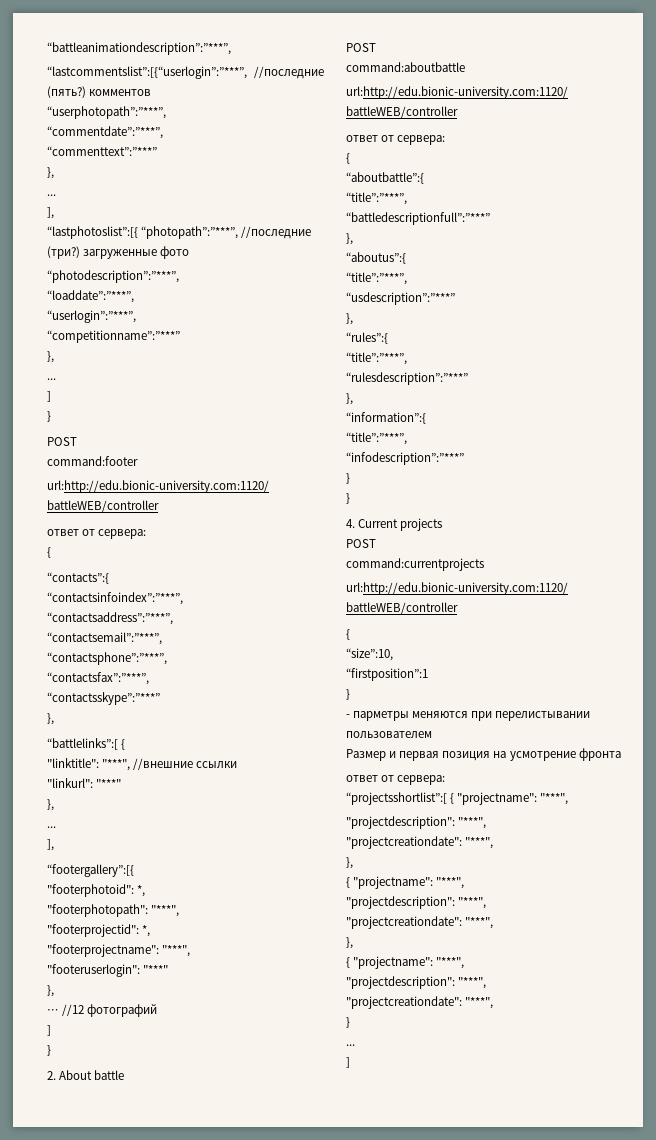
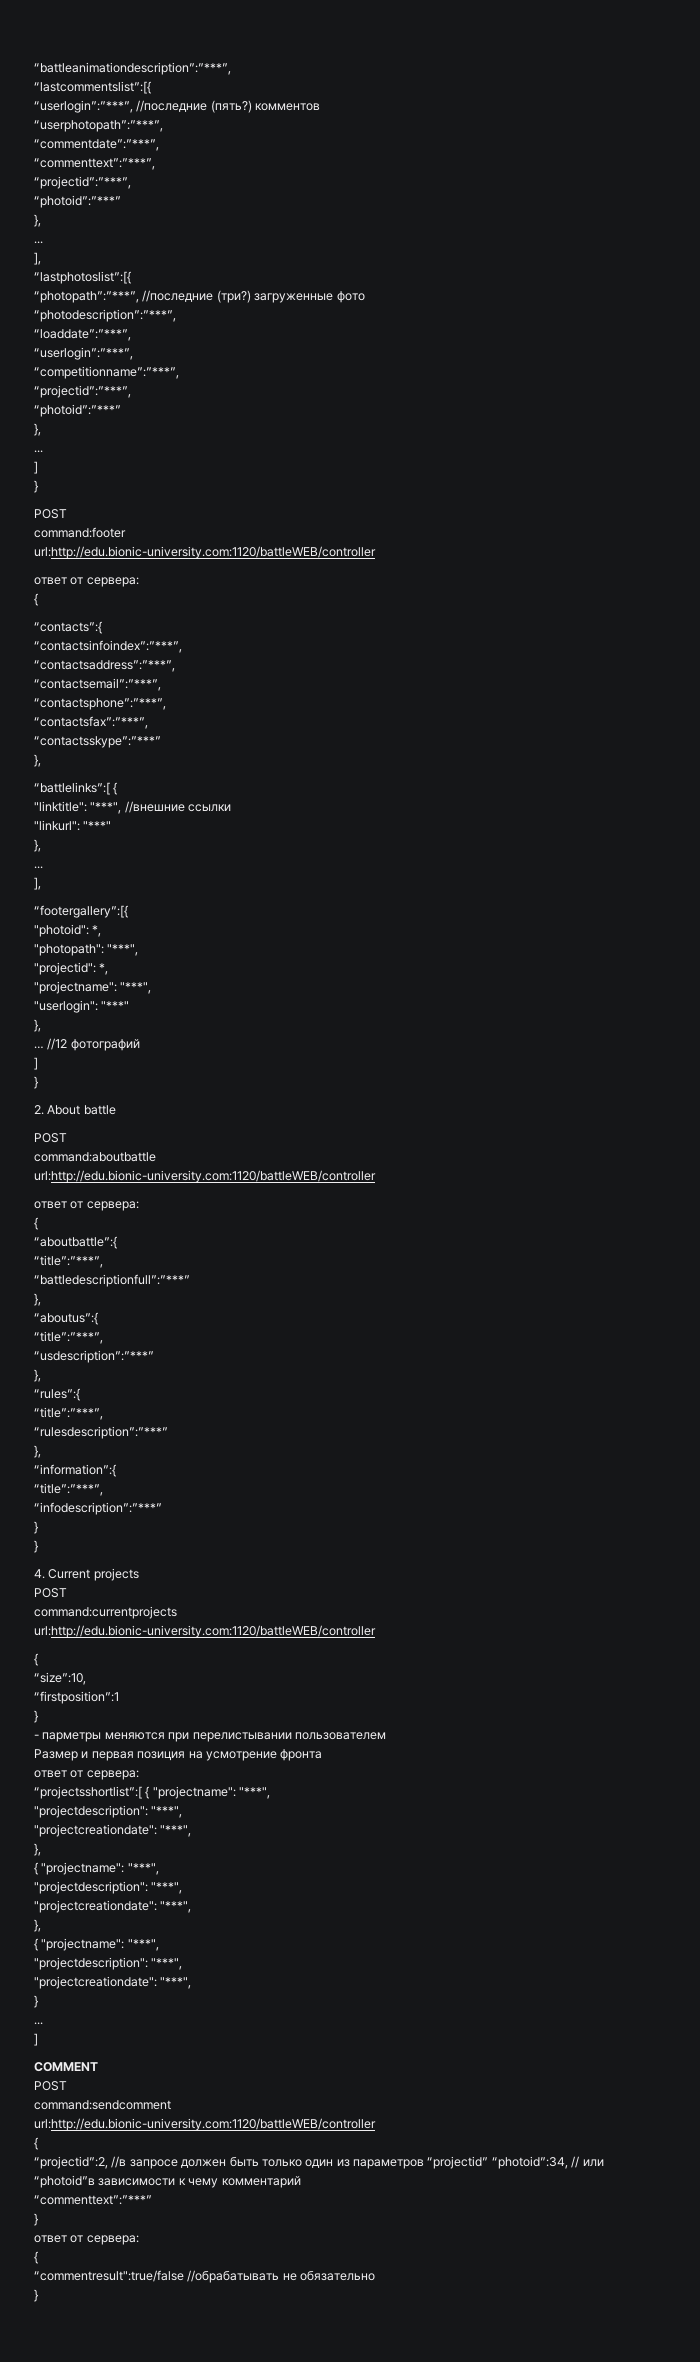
- “lastcommentslist”:[{“userlogin”:”***”, //последние (пять?) комментов
+ “lastcommentslist”:[{
+ “userlogin”:”***”, //последние (пять?) комментов
- “commenttext”:”***”
+ “commenttext”:”***”,
+ “projectid”:”***”,
+ “photoid”:”***”
- “lastphotoslist”:[{ “photopath”:”***”, //последние (три?) загруженные фото
+ “lastphotoslist”:[{
+ “photopath”:”***”, //последние (три?) загруженные фото
- “competitionname”:”***”
+ “competitionname”:”***”,
+ “projectid”:”***”,
+ “photoid”:”***”
- "footerphotoid": *,
- "footerphotopath": "***",
- "footerprojectid": *,
- "footerprojectname": "***",
- "footeruserlogin": "***"
+ "photoid": *,
+ "photopath": "***",
+ "projectid": *,
+ "projectname": "***",
+ "userlogin": "***"
+ COMMENT
+ POST
+ command:sendcomment
+ url:http://edu.bionic-university.com:1120/battleWEB/controller
+ {
+ “projectid”:2, //в запросе должен быть только один из параметров “projectid” “photoid”:34, // или “photoid”в зависимости к чему комментарий
+ “commenttext”:”***”
+ }
+ ответ от сервера:
+ {
+ “commentresult":true/false //обрабатывать не обязательно
+ }

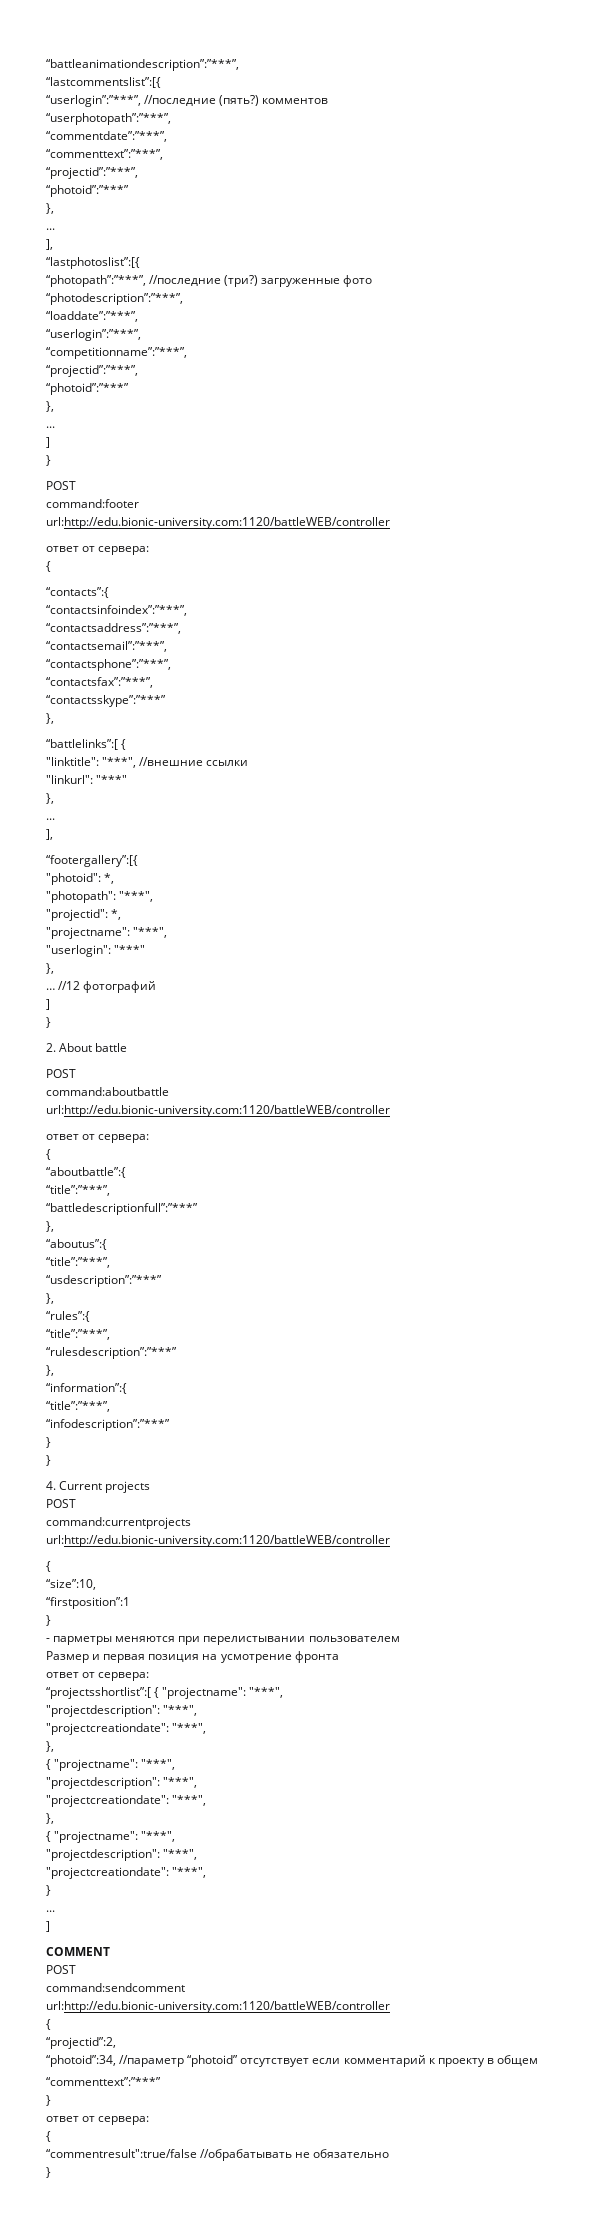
- “projectid”:2, //в запросе должен быть только один из параметров “projectid” “photoid”:34, // или “photoid”в зависимости к чему комментарий
+ “projectid”:2,
+ “photoid”:34, //параметр “photoid” отсутствует если комментарий к проекту в общем

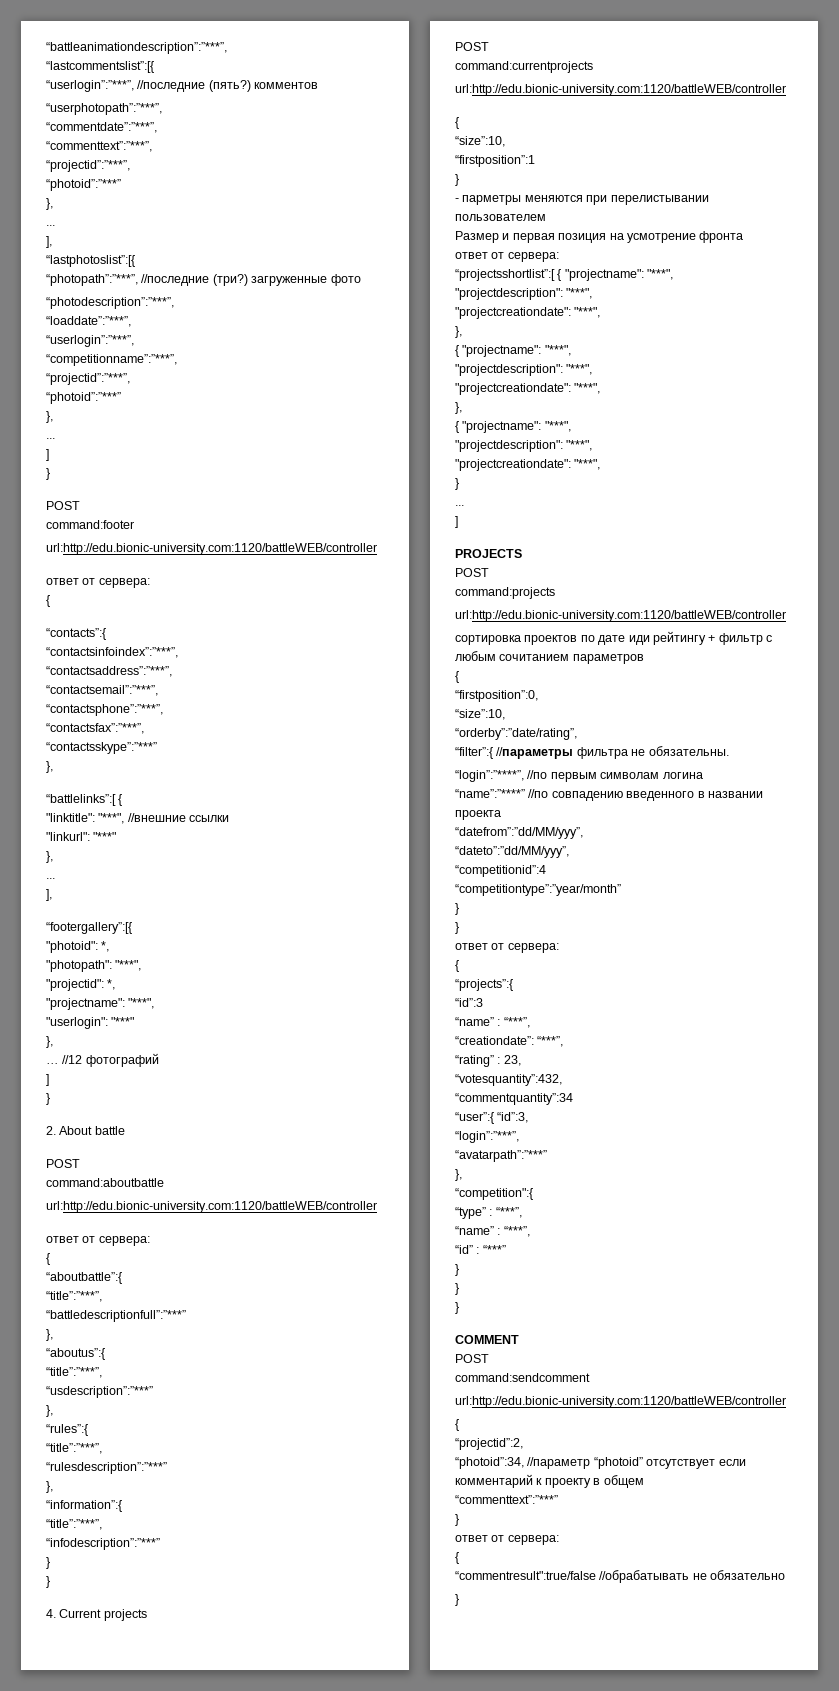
+ PROJECTS
+ POST
+ command:projects
+ url:http://edu.bionic-university.com:1120/battleWEB/controller
+ сортировка проектов по дате иди рейтингу + фильтр с любым сочитанием параметров
+ {
+ “firstposition”:0,
+ “size”:10,
+ “orderby”:”date/rating”,
+ “filter”:{ //параметры фильтра не обязательны.
+ “login”:”****”, //по первым символам логина
+ “name”:”****” //по совпадению введенного в названии проекта
+ “datefrom”:”dd/MM/yyy”,
+ “dateto”:”dd/MM/yyy”,
+ “competitionid”:4
+ “competitiontype”:”year/month”
+ }
+ }
+ ответ от сервера:
+ {
+ “projects”:{
+ “id”:3
+ “name” : “***”,
+ “creationdate”: “***”,
+ “rating” : 23,
+ “votesquantity”:432,
+ “commentquantity”:34
+ “user”:{ “id”:3,
+ “login”:”***”,
+ “avatarpath”:”***”
+ },
+ “competition":{
+ “type” : “***”,
+ “name” : “***”,
+ “id” : “***”
+ }
+ }
+ }

